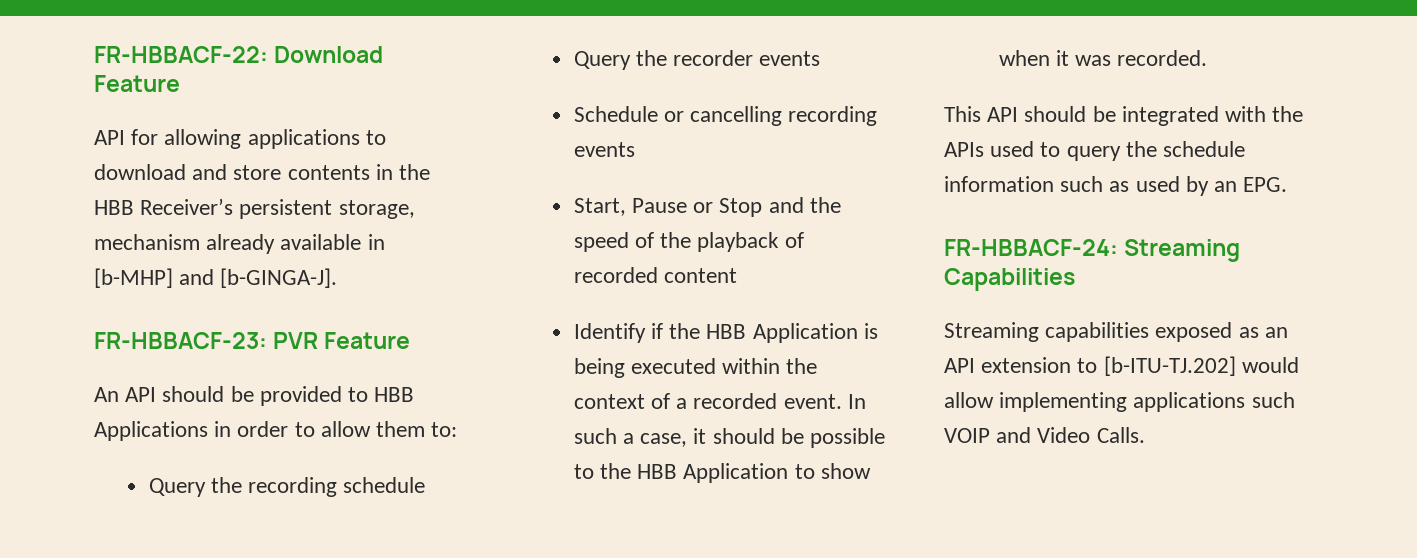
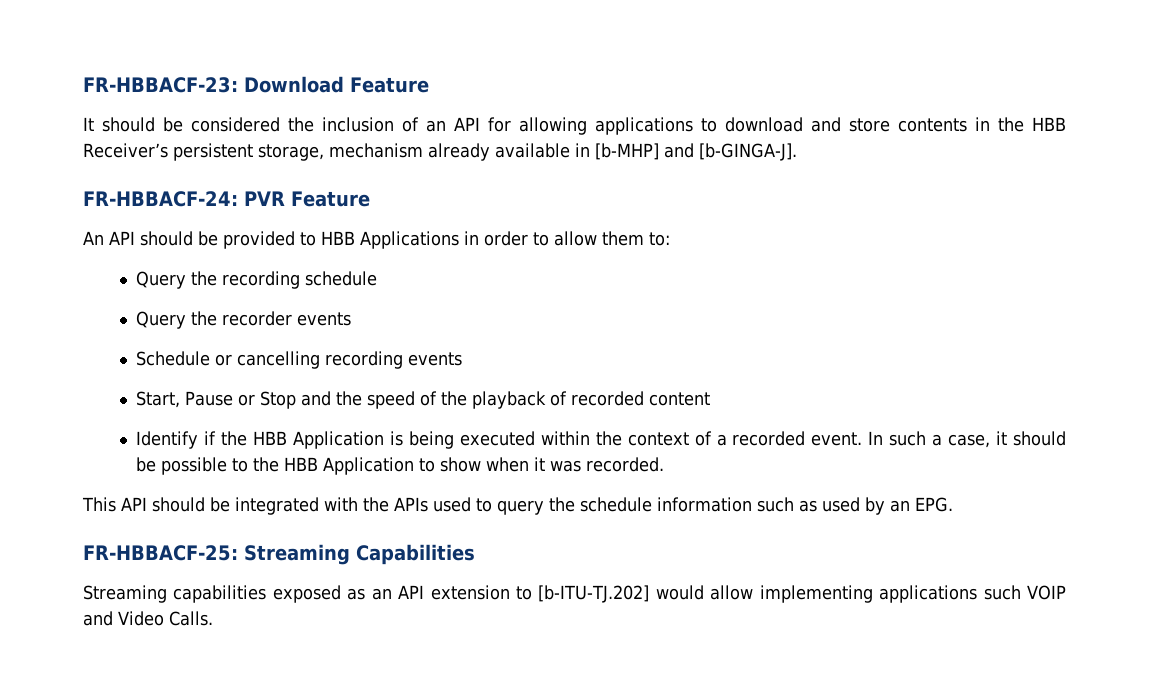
- FR-HBBACF-22: Download Feature
+ FR-HBBACF-23: Download Feature
- API for allowing applications to download and store contents in the HBB Receiver’s persistent storage, mechanism already available in [b-MHP] and [b-GINGA-J].
+ It should be considered the inclusion of an API for allowing applications to download and store contents in the HBB Receiver’s persistent storage, mechanism already available in [b-MHP] and [b-GINGA-J].
- FR-HBBACF-23: PVR Feature
+ FR-HBBACF-24: PVR Feature
- FR-HBBACF-24: Streaming Capabilities
+ FR-HBBACF-25: Streaming Capabilities

